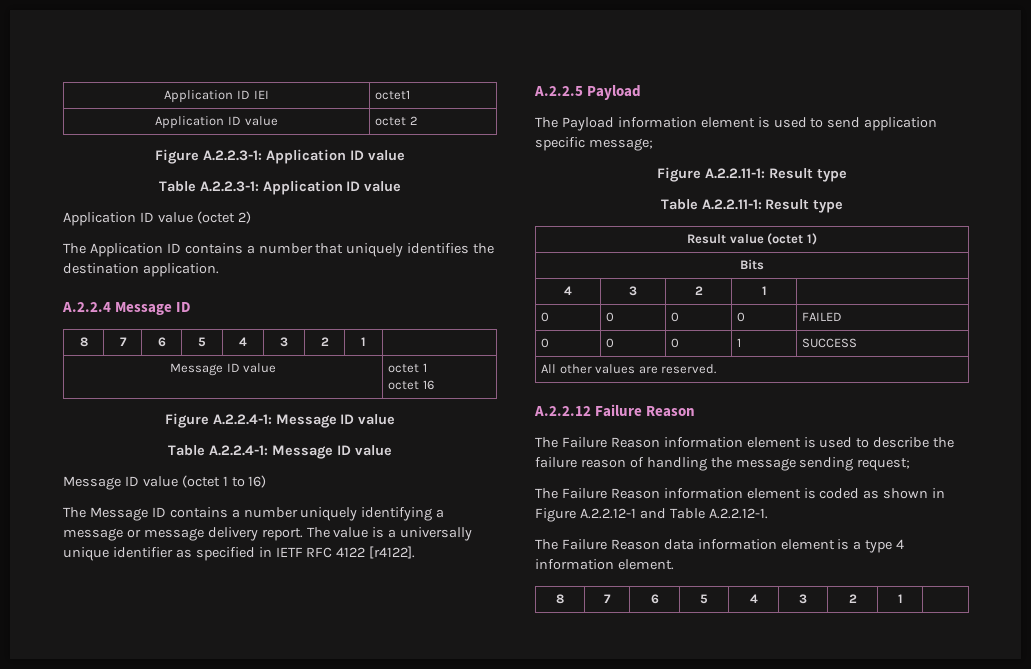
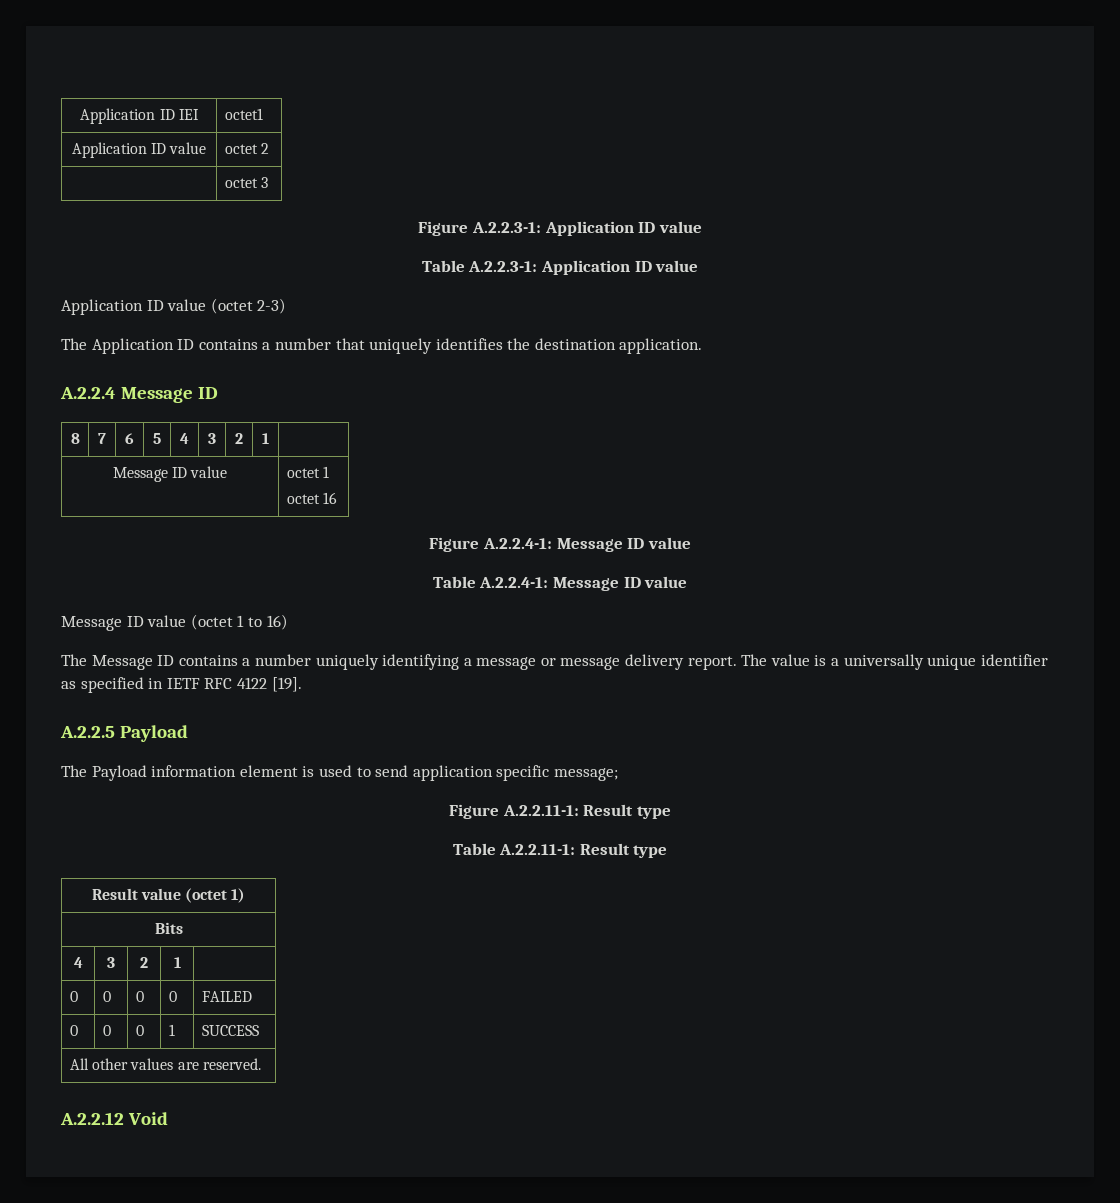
+ | octet 3
- Application ID value (octet 2)
+ Application ID value (octet 2-3)
- The value is a universally unique identifier as specified in IETF RFC 4122 [r4122].
+ The value is a universally unique identifier as specified in IETF RFC 4122 [19].
- A.2.2.12 Failure Reason
- The Failure Reason information element is used to describe the failure reason of handling the message sending request;
- The Failure Reason information element is coded as shown in Figure A.2.2.12-1 and Table A.2.2.12-1.
- The Failure Reason data information element is a type 4 information element.
- 8 | 7 | 6 | 5 | 4 | 3 | 2 | 1 |
+ A.2.2.12 Void

